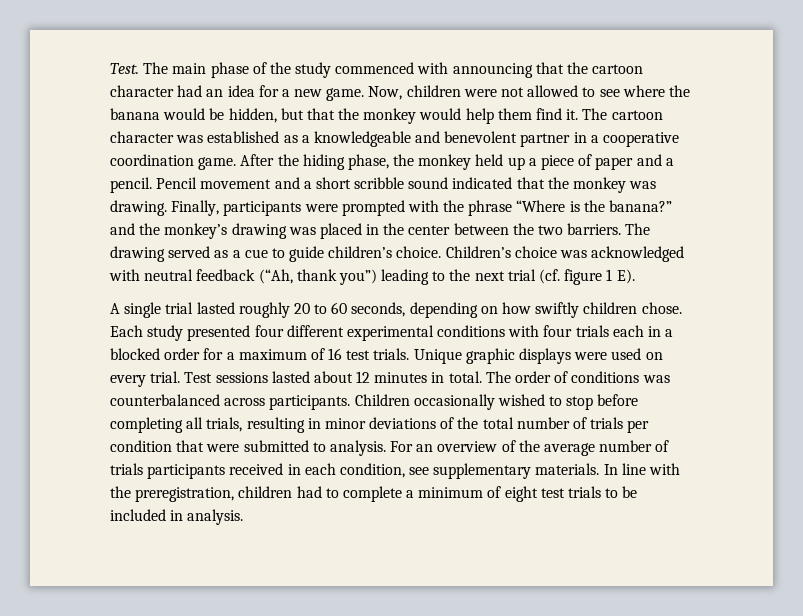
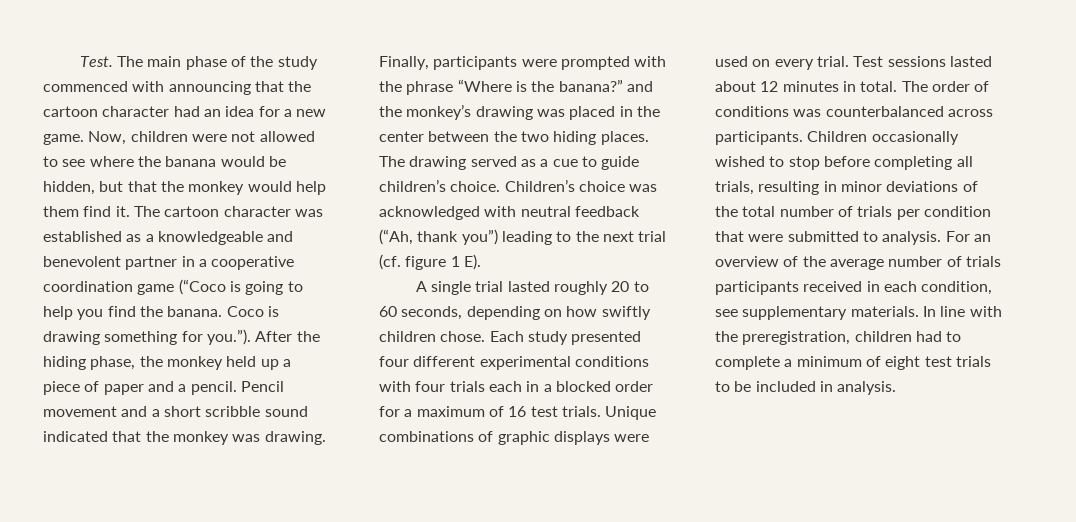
- The cartoon character was established as a knowledgeable and benevolent partner in a cooperative coordination game. After the hiding phase, the monkey held up a piece of paper and a pencil.
+ The cartoon character was established as a knowledgeable and benevolent partner in a cooperative coordination game (“Coco is going to help you find the banana. Coco is drawing something for you.”). After the hiding phase, the monkey held up a piece of paper and a pencil.
- Finally, participants were prompted with the phrase “Where is the banana?” and the monkey’s drawing was placed in the center between the two barriers.
+ Finally, participants were prompted with the phrase “Where is the banana?” and the monkey’s drawing was placed in the center between the two hiding places.
- Unique graphic displays were used on every trial.
+ Unique combinations of graphic displays were used on every trial.

